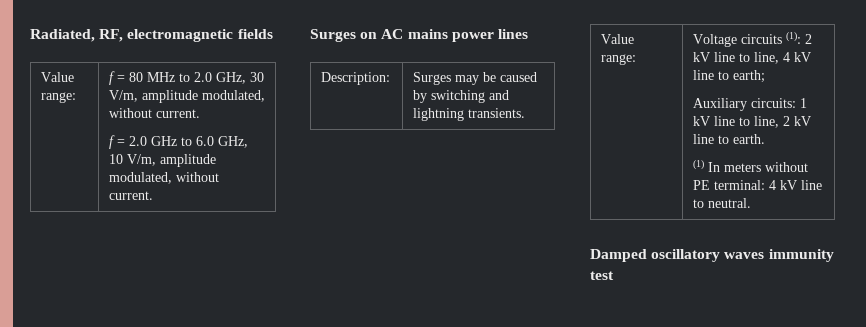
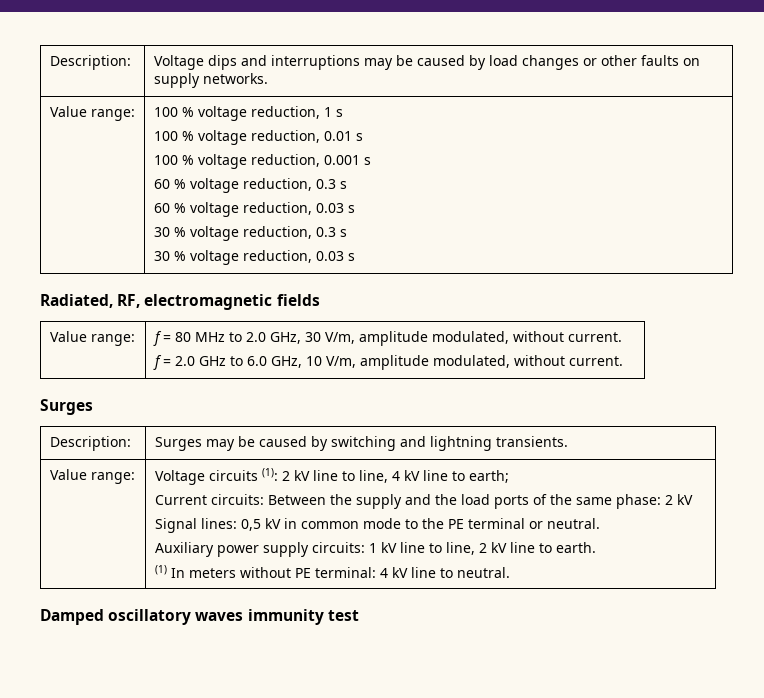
+ Description: | Voltage dips and interruptions may be caused by load changes or other faults on supply networks.
+ Value range: | 100 % voltage reduction, 1 s
+ 100 % voltage reduction, 0.01 s
+ 100 % voltage reduction, 0.001 s
+ 60 % voltage reduction, 0.3 s
+ 60 % voltage reduction, 0.03 s
+ 30 % voltage reduction, 0.3 s
+ 30 % voltage reduction, 0.03 s
  Value range: | f = 80 MHz to 2.0 GHz, 30 V/m, amplitude modulated, without current.
  f = 2.0 GHz to 6.0 GHz, 10 V/m, amplitude modulated, without current.
- Surges on AC mains power lines
+ Surges
+ Current circuits: Between the supply and the load ports of the same phase: 2 kV
+ Signal lines: 0,5 kV in common mode to the PE terminal or neutral.
- Auxiliary circuits: 1 kV line to line, 2 kV line to earth.
+ Auxiliary power supply circuits: 1 kV line to line, 2 kV line to earth.

